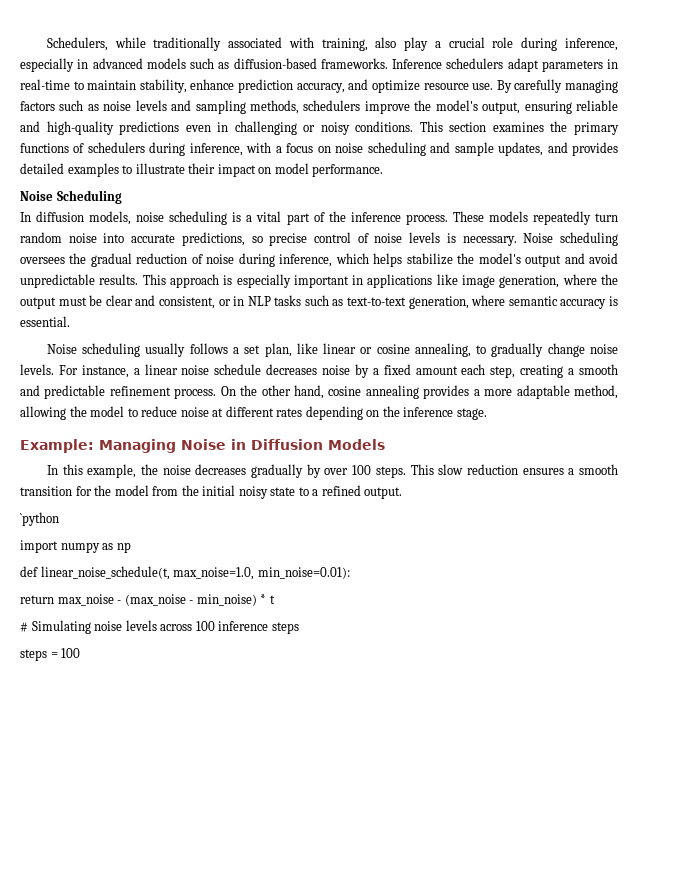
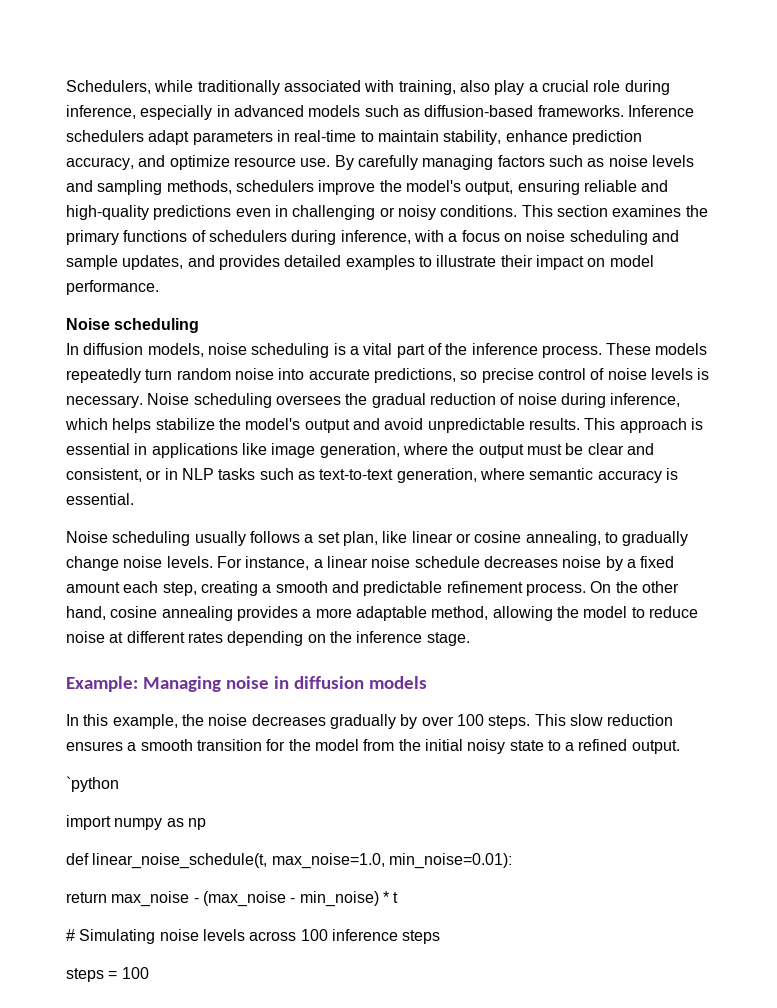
  This section examines the primary functions of schedulers during inference, with a focus on noise scheduling and sample updates, and provides detailed examples to illustrate their impact on model performance.
- Noise Scheduling
+ Noise scheduling
- This approach is especially important in applications like image generation, where the output must be clear and consistent, or in NLP tasks such as text-to-text generation, where semantic accuracy is essential.
+ This approach is essential in applications like image generation, where the output must be clear and consistent, or in NLP tasks such as text-to-text generation, where semantic accuracy is essential.
- Example: Managing Noise in Diffusion Models
+ Example: Managing noise in diffusion models

